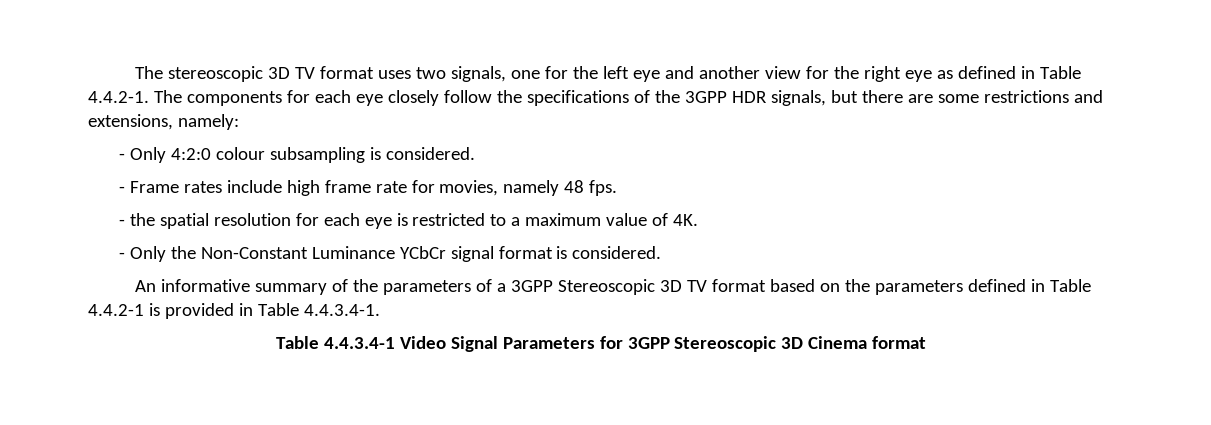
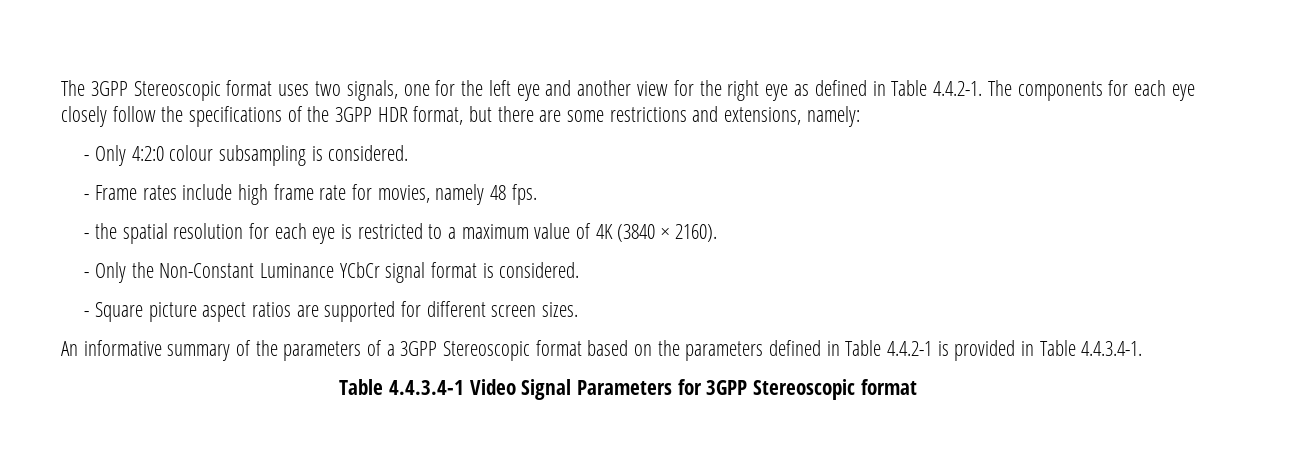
- The stereoscopic 3D TV format uses two signals, one for the left eye and another view for the right eye as defined in Table 4.4.2-1. The components for each eye closely follow the specifications of the 3GPP HDR signals, but there are some restrictions and extensions, namely:
+ The 3GPP Stereoscopic format uses two signals, one for the left eye and another view for the right eye as defined in Table 4.4.2-1. The components for each eye closely follow the specifications of the 3GPP HDR format, but there are some restrictions and extensions, namely:
- - the spatial resolution for each eye is restricted to a maximum value of 4K.
+ - the spatial resolution for each eye is restricted to a maximum value of 4K (3840 × 2160).
+ - Square picture aspect ratios are supported for different screen sizes.
- An informative summary of the parameters of a 3GPP Stereoscopic 3D TV format based on the parameters defined in Table 4.4.2-1 is provided in Table 4.4.3.4-1.
+ An informative summary of the parameters of a 3GPP Stereoscopic format based on the parameters defined in Table 4.4.2-1 is provided in Table 4.4.3.4-1.
- Table 4.4.3.4-1 Video Signal Parameters for 3GPP Stereoscopic 3D Cinema format
+ Table 4.4.3.4-1 Video Signal Parameters for 3GPP Stereoscopic format

